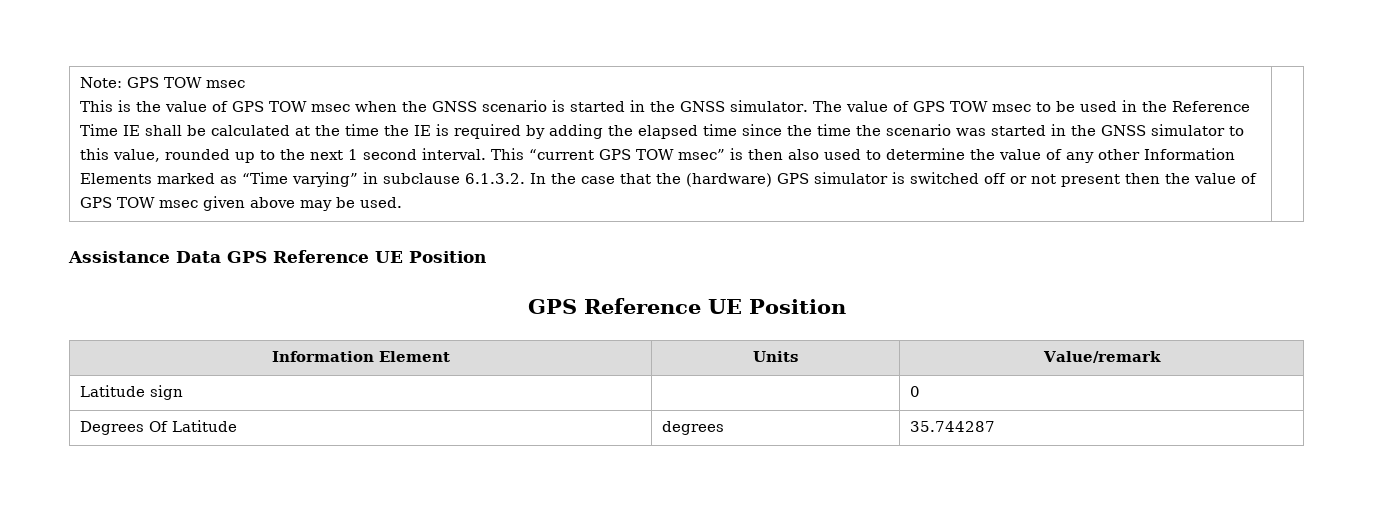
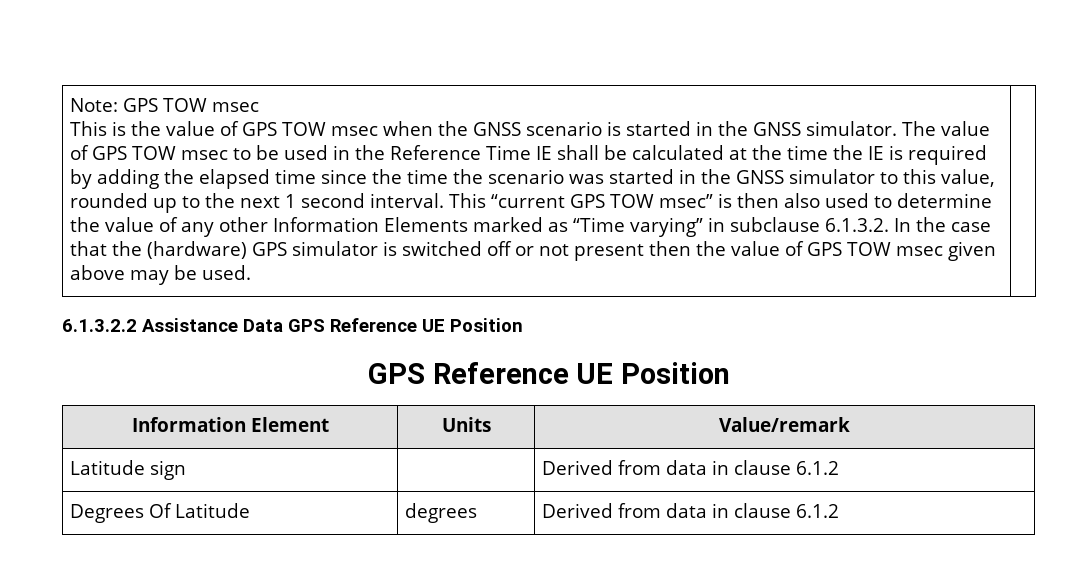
- Assistance Data GPS Reference UE Position
+ 6.1.3.2.2 Assistance Data GPS Reference UE Position
- Latitude sign | | 0
- Degrees Of Latitude | degrees | 35.744287
+ Latitude sign | | Derived from data in clause 6.1.2
+ Degrees Of Latitude | degrees | Derived from data in clause 6.1.2

